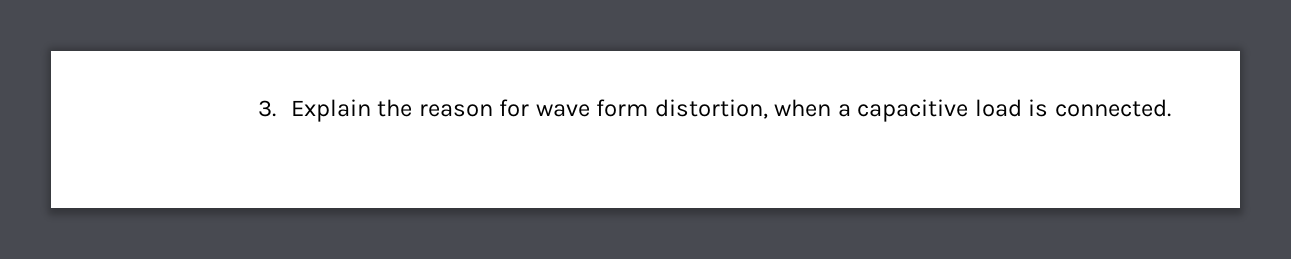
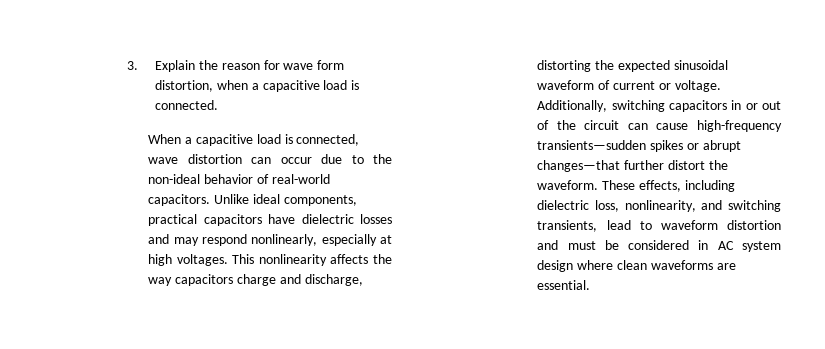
+ When a capacitive load is connected, wave distortion can occur due to the non-ideal behavior of real-world capacitors. Unlike ideal components, practical capacitors have dielectric losses and may respond nonlinearly, especially at high voltages. This nonlinearity affects the way capacitors charge and discharge, distorting the expected sinusoidal waveform of current or voltage. Additionally, switching capacitors in or out of the circuit can cause high-frequency transients—sudden spikes or abrupt changes—that further distort the waveform. These effects, including dielectric loss, nonlinearity, and switching transients, lead to waveform distortion and must be considered in AC system design where clean waveforms are essential.

